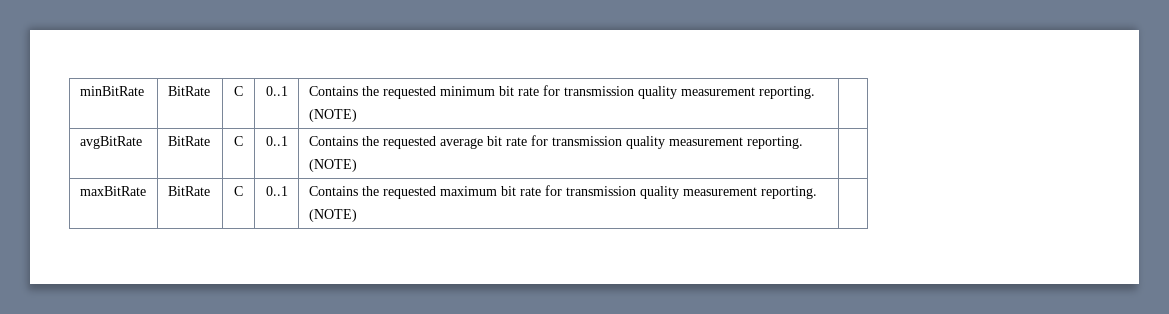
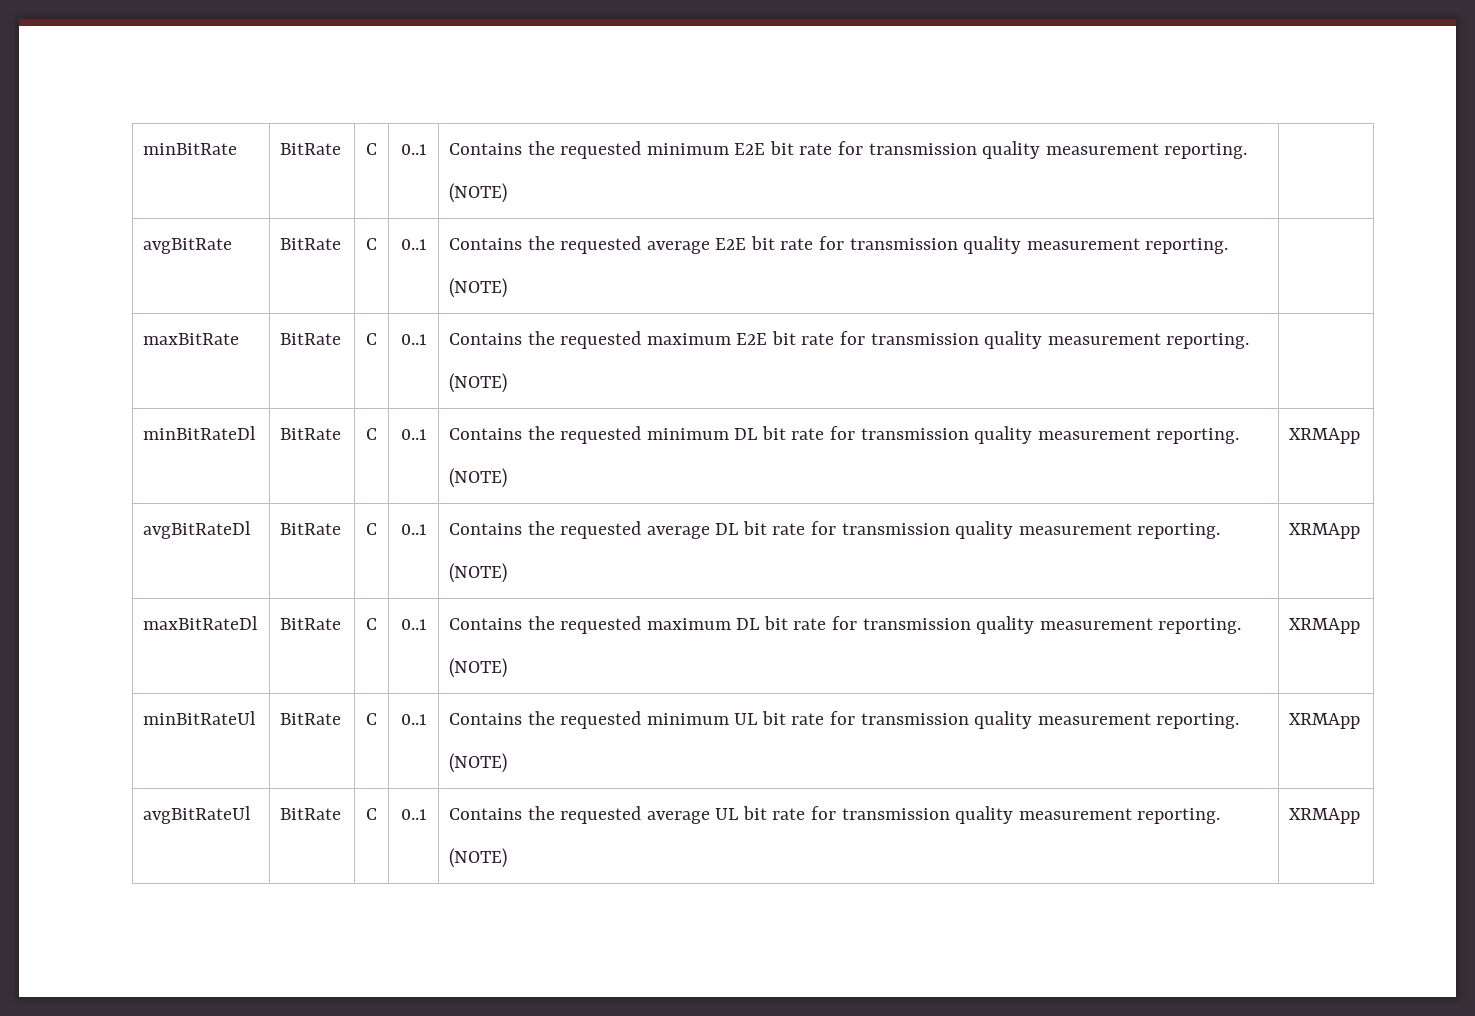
- minBitRate | BitRate | C | 0..1 | Contains the requested minimum bit rate for transmission quality measurement reporting.
+ minBitRate | BitRate | C | 0..1 | Contains the requested minimum E2E bit rate for transmission quality measurement reporting.
- avgBitRate | BitRate | C | 0..1 | Contains the requested average bit rate for transmission quality measurement reporting.
+ avgBitRate | BitRate | C | 0..1 | Contains the requested average E2E bit rate for transmission quality measurement reporting.
- maxBitRate | BitRate | C | 0..1 | Contains the requested maximum bit rate for transmission quality measurement reporting.
+ maxBitRate | BitRate | C | 0..1 | Contains the requested maximum E2E bit rate for transmission quality measurement reporting.
  (NOTE) |
+ minBitRateDl | BitRate | C | 0..1 | Contains the requested minimum DL bit rate for transmission quality measurement reporting.
+ (NOTE) | XRMApp
+ avgBitRateDl | BitRate | C | 0..1 | Contains the requested average DL bit rate for transmission quality measurement reporting.
+ (NOTE) | XRMApp
+ maxBitRateDl | BitRate | C | 0..1 | Contains the requested maximum DL bit rate for transmission quality measurement reporting.
+ (NOTE) | XRMApp
+ minBitRateUl | BitRate | C | 0..1 | Contains the requested minimum UL bit rate for transmission quality measurement reporting.
+ (NOTE) | XRMApp
+ avgBitRateUl | BitRate | C | 0..1 | Contains the requested average UL bit rate for transmission quality measurement reporting.
+ (NOTE) | XRMApp

